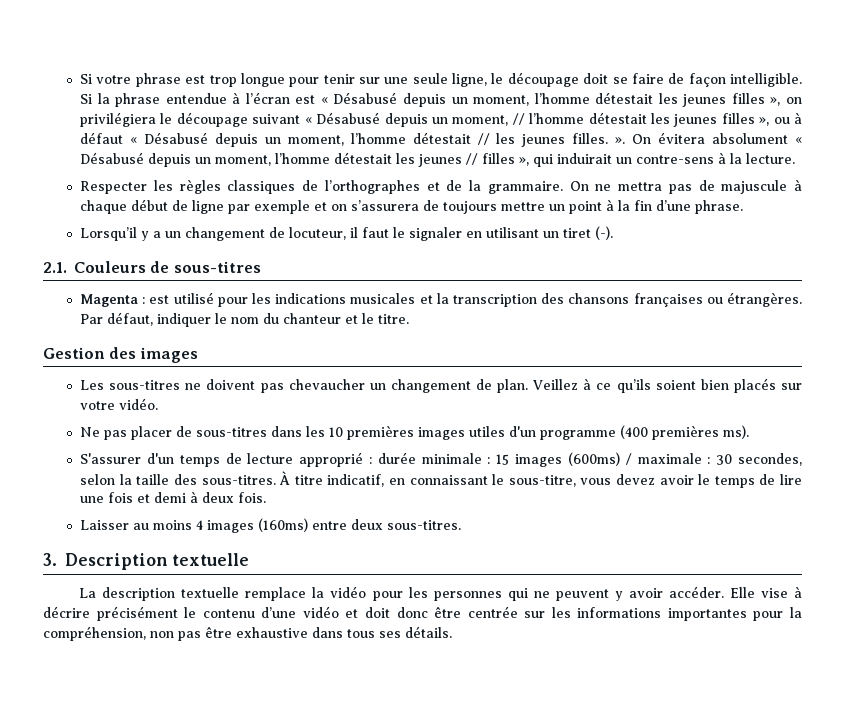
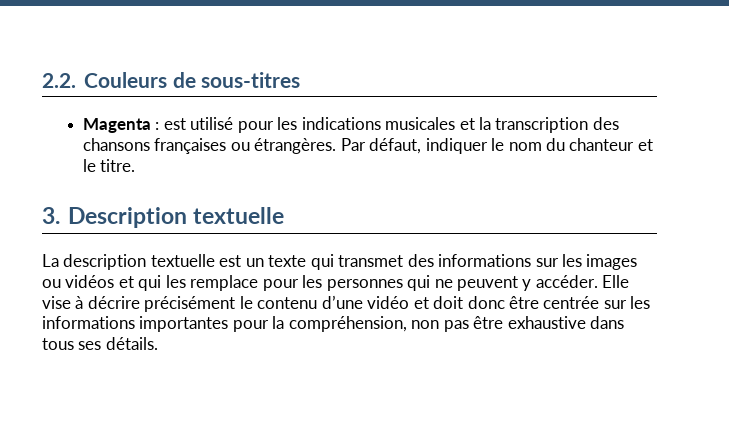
- Si votre phrase est trop longue pour tenir sur une seule ligne, le découpage doit se faire de façon intelligible. Si la phrase entendue à l’écran est « Désabusé depuis un moment, l’homme détestait les jeunes filles », on privilégiera le découpage suivant « Désabusé depuis un moment, // l’homme détestait les jeunes filles », ou à défaut « Désabusé depuis un moment, l’homme détestait // les jeunes filles. ». On évitera absolument « Désabusé depuis un moment, l’homme détestait les jeunes // filles », qui induirait un contre-sens à la lecture.
- Respecter les règles classiques de l’orthographes et de la grammaire. On ne mettra pas de majuscule à chaque début de ligne par exemple et on s’assurera de toujours mettre un point à la fin d’une phrase.
- Lorsqu’il y a un changement de locuteur, il faut le signaler en utilisant un tiret (-).
- 2.1. Couleurs de sous-titres
+ 2.2. Couleurs de sous-titres
- Gestion des images
- Les sous-titres ne doivent pas chevaucher un changement de plan. Veillez à ce qu’ils soient bien placés sur votre vidéo.
- Ne pas placer de sous-titres dans les 10 premières images utiles d'un programme (400 premières ms).
- S'assurer d'un temps de lecture approprié : durée minimale : 15 images (600ms) / maximale : 30 secondes, selon la taille des sous-titres. À titre indicatif, en connaissant le sous-titre, vous devez avoir le temps de lire une fois et demi à deux fois.
- Laisser au moins 4 images (160ms) entre deux sous-titres.
- La description textuelle remplace la vidéo pour les personnes qui ne peuvent y avoir accéder.
+ La description textuelle est un texte qui transmet des informations sur les images ou vidéos et qui les remplace pour les personnes qui ne peuvent y accéder.

